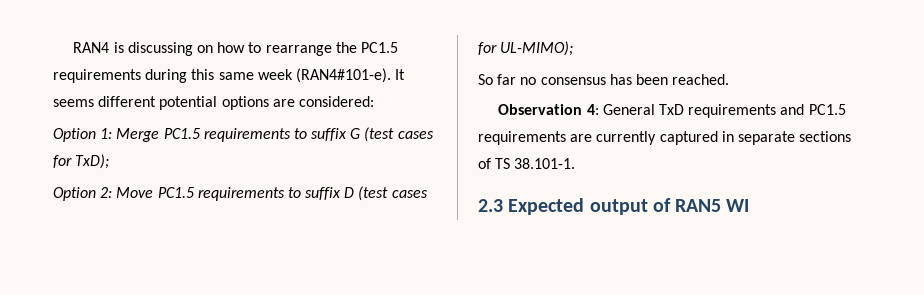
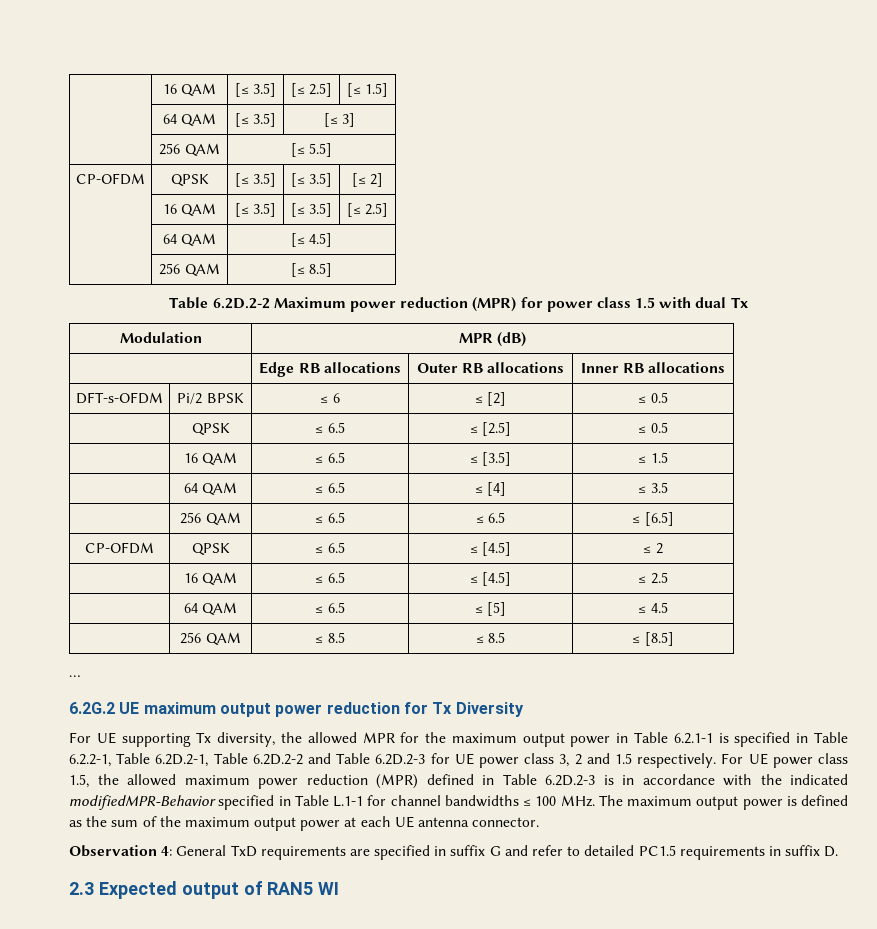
- RAN4 is discussing on how to rearrange the PC1.5 requirements during this same week (RAN4#101-e). It seems different potential options are considered:
- Option 1: Merge PC1.5 requirements to suffix G (test cases for TxD);
- Option 2: Move PC1.5 requirements to suffix D (test cases for UL-MIMO);
- So far no consensus has been reached.
+ | 16 QAM | [≤ 3.5] | [≤ 2.5] | [≤ 1.5]
+ | 64 QAM | [≤ 3.5] | [≤ 3]
+ | 256 QAM | [≤ 5.5]
+ CP-OFDM | QPSK | [≤ 3.5] | [≤ 3.5] | [≤ 2]
+ | 16 QAM | [≤ 3.5] | [≤ 3.5] | [≤ 2.5]
+ | 64 QAM | [≤ 4.5]
+ | 256 QAM | [≤ 8.5]
+ Table 6.2D.2-2 Maximum power reduction (MPR) for power class 1.5 with dual Tx
+ Modulation | MPR (dB)
+ | Edge RB allocations | Outer RB allocations | Inner RB allocations
+ DFT-s-OFDM | Pi/2 BPSK | ≤ 6 | ≤ [2] | ≤ 0.5
+ | QPSK | ≤ 6.5 | ≤ [2.5] | ≤ 0.5
+ | 16 QAM | ≤ 6.5 | ≤ [3.5] | ≤ 1.5
+ | 64 QAM | ≤ 6.5 | ≤ [4] | ≤ 3.5
+ | 256 QAM | ≤ 6.5 | ≤ 6.5 | ≤ [6.5]
+ CP-OFDM | QPSK | ≤ 6.5 | ≤ [4.5] | ≤ 2
+ | 16 QAM | ≤ 6.5 | ≤ [4.5] | ≤ 2.5
+ | 64 QAM | ≤ 6.5 | ≤ [5] | ≤ 4.5
+ | 256 QAM | ≤ 8.5 | ≤ 8.5 | ≤ [8.5]
+ …
+ 6.2G.2 UE maximum output power reduction for Tx Diversity
+ For UE supporting Tx diversity, the allowed MPR for the maximum output power in Table 6.2.1-1 is specified in Table 6.2.2-1, Table 6.2D.2-1, Table 6.2D.2-2 and Table 6.2D.2-3 for UE power class 3, 2 and 1.5 respectively. For UE power class 1.5, the allowed maximum power reduction (MPR) defined in Table 6.2D.2-3 is in accordance with the indicated modifiedMPR-Behavior specified in Table L.1-1 for channel bandwidths ≤ 100 MHz. The maximum output power is defined as the sum of the maximum output power at each UE antenna connector.
- Observation 4: General TxD requirements and PC1.5 requirements are currently captured in separate sections of TS 38.101-1.
+ Observation 4: General TxD requirements are specified in suffix G and refer to detailed PC1.5 requirements in suffix D.

